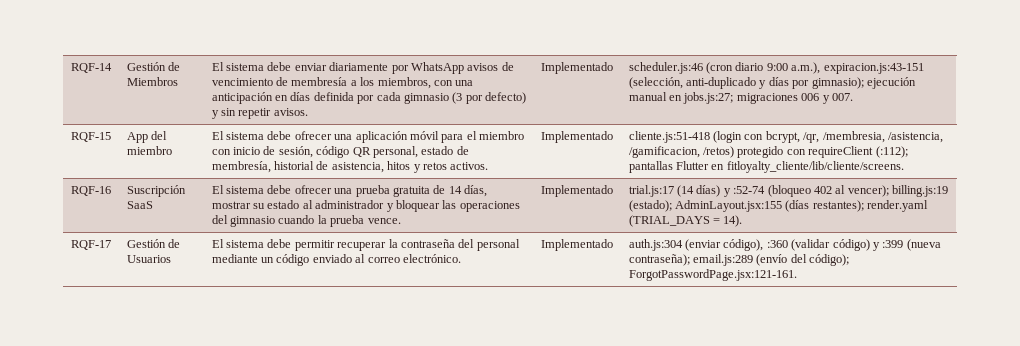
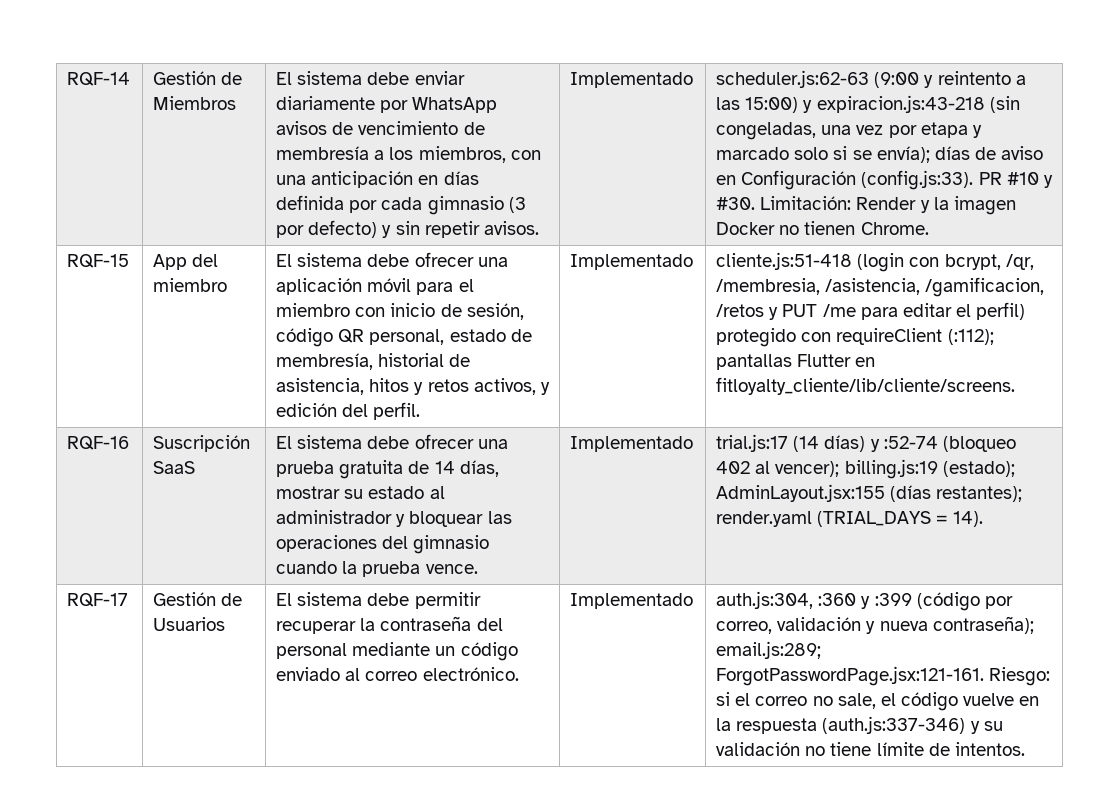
- scheduler.js:46 (cron diario 9:00 a.m.), expiracion.js:43-151 (selección, anti-duplicado y días por gimnasio); ejecución manual en jobs.js:27; migraciones 006 y 007.
+ scheduler.js:62-63 (9:00 y reintento a las 15:00) y expiracion.js:43-218 (sin congeladas, una vez por etapa y marcado solo si se envía); días de aviso en Configuración (config.js:33). PR #10 y #30. Limitación: Render y la imagen Docker no tienen Chrome.
- El sistema debe ofrecer una aplicación móvil para el miembro con inicio de sesión, código QR personal, estado de membresía, historial de asistencia, hitos y retos activos.
+ El sistema debe ofrecer una aplicación móvil para el miembro con inicio de sesión, código QR personal, estado de membresía, historial de asistencia, hitos y retos activos, y edición del perfil.
- cliente.js:51-418 (login con bcrypt, /qr, /membresia, /asistencia, /gamificacion, /retos) protegido con requireClient (:112); pantallas Flutter en fitloyalty_cliente/lib/cliente/screens.
+ cliente.js:51-418 (login con bcrypt, /qr, /membresia, /asistencia, /gamificacion, /retos y PUT /me para editar el perfil) protegido con requireClient (:112); pantallas Flutter en fitloyalty_cliente/lib/cliente/screens.
- auth.js:304 (enviar código), :360 (validar código) y :399 (nueva contraseña); email.js:289 (envío del código); ForgotPasswordPage.jsx:121-161.
+ auth.js:304, :360 y :399 (código por correo, validación y nueva contraseña); email.js:289; ForgotPasswordPage.jsx:121-161. Riesgo: si el correo no sale, el código vuelve en la respuesta (auth.js:337-346) y su validación no tiene límite de intentos.

